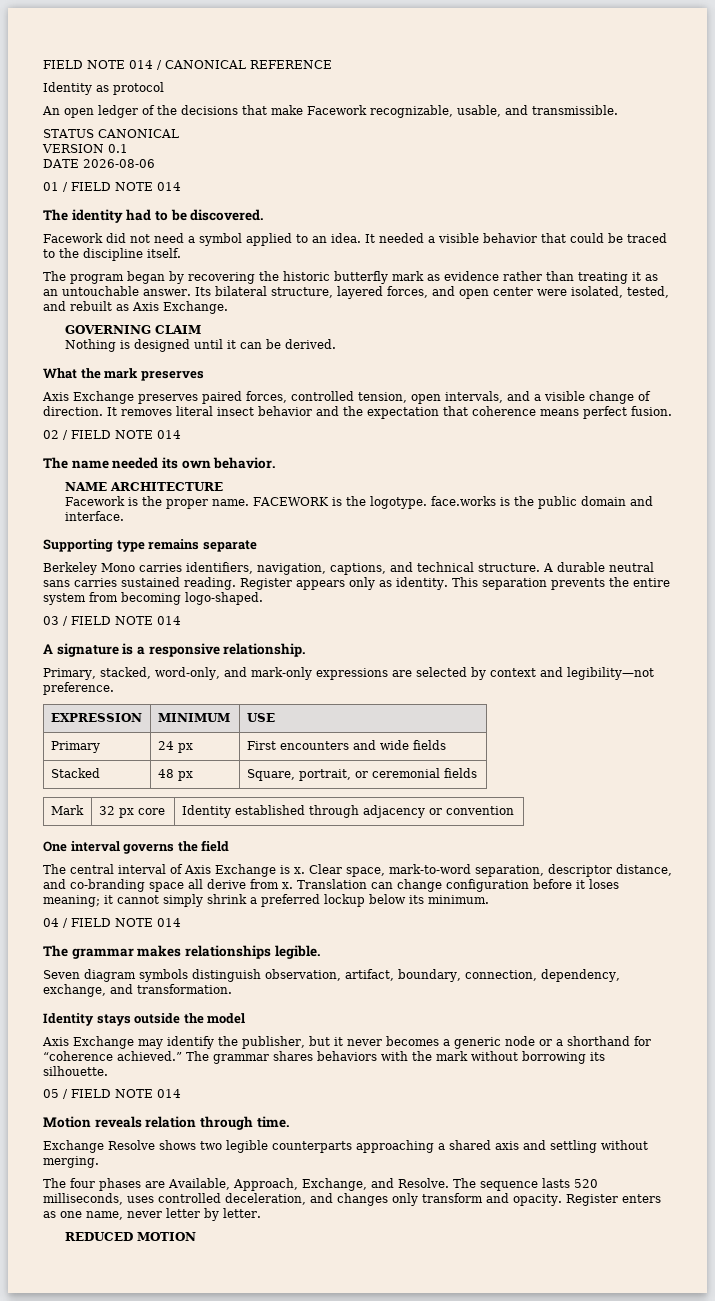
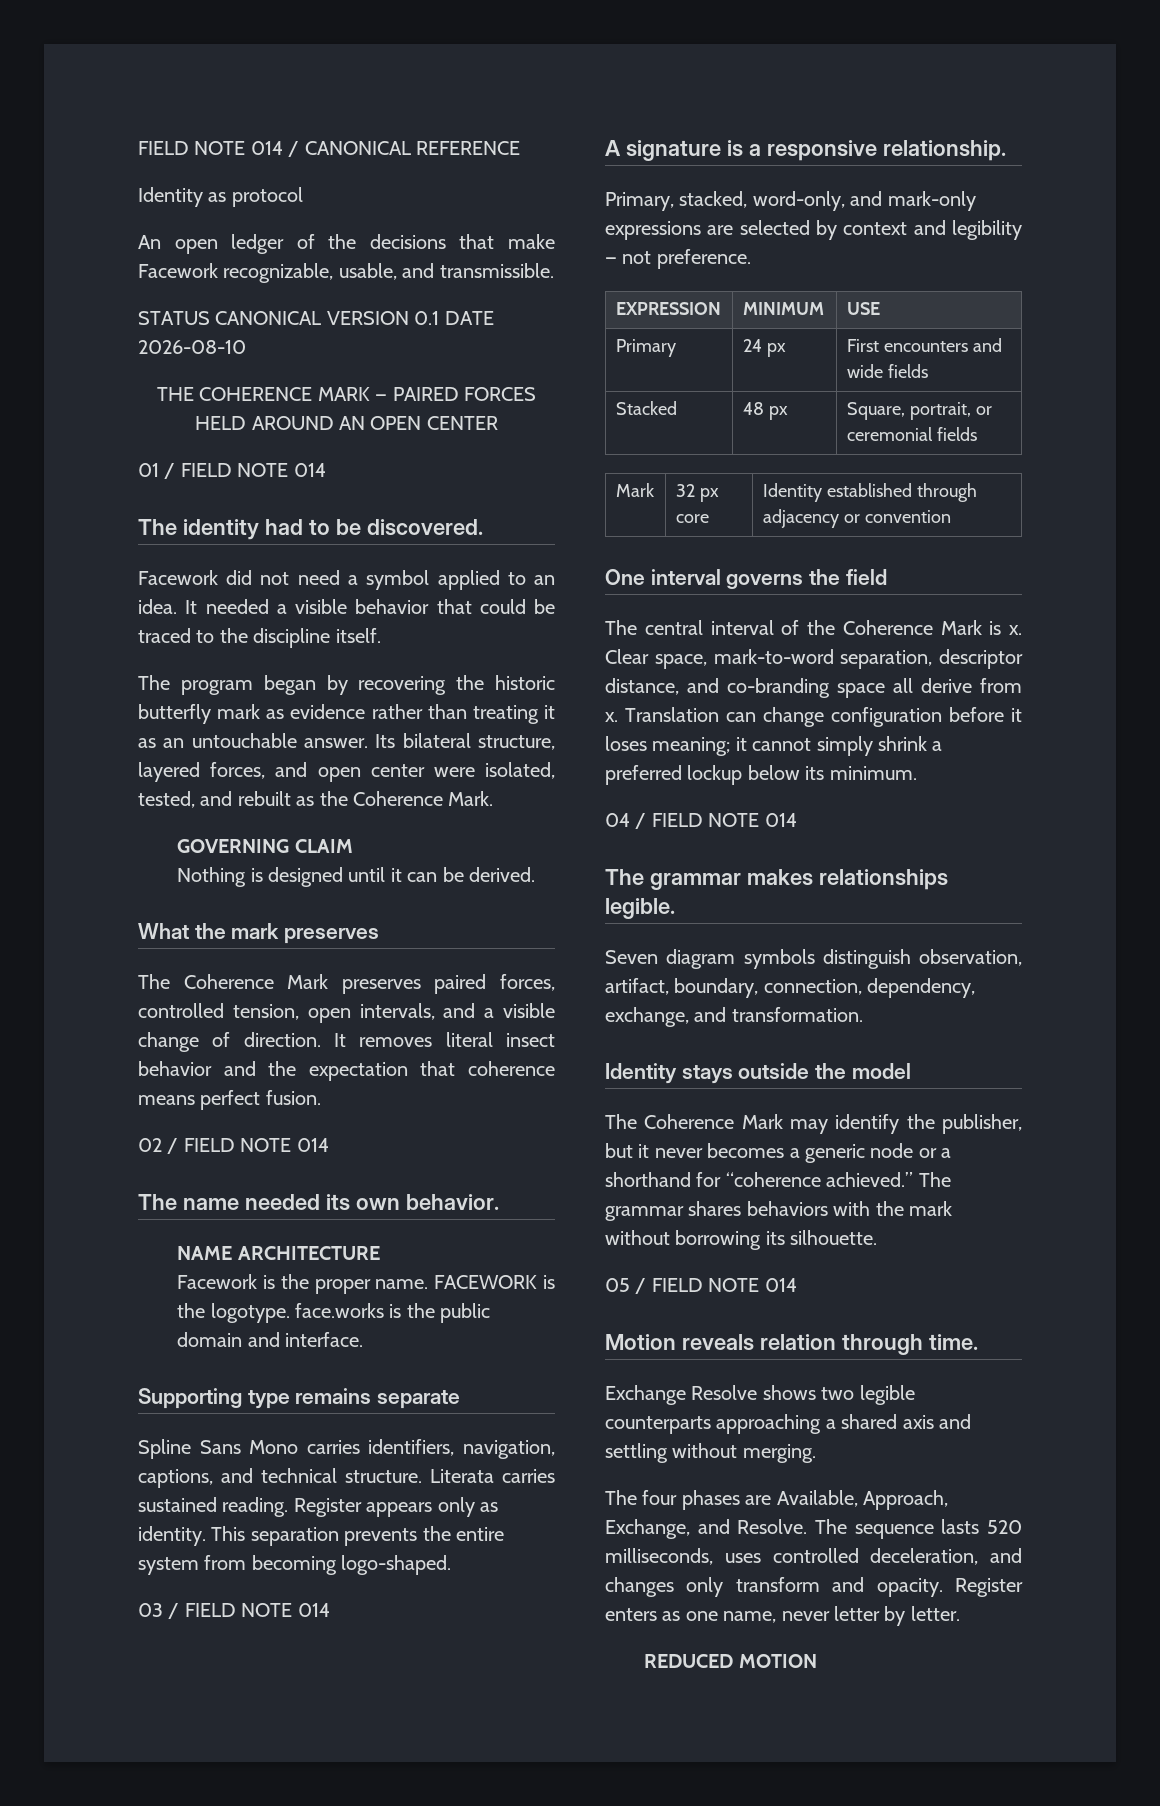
- STATUS CANONICAL
- VERSION 0.1
- DATE 2026-08-06
+ STATUS CANONICAL VERSION 0.1 DATE 2026-08-10
+ THE COHERENCE MARK — PAIRED FORCES HELD AROUND AN OPEN CENTER
- Its bilateral structure, layered forces, and open center were isolated, tested, and rebuilt as Axis Exchange.
+ Its bilateral structure, layered forces, and open center were isolated, tested, and rebuilt as the Coherence Mark.
- Axis Exchange preserves paired forces, controlled tension, open intervals, and a visible change of direction.
+ The Coherence Mark preserves paired forces, controlled tension, open intervals, and a visible change of direction.
- Berkeley Mono carries identifiers, navigation, captions, and technical structure.
+ Spline Sans Mono carries identifiers, navigation, captions, and technical structure.
- A durable neutral sans carries sustained reading.
+ Literata carries sustained reading.
- Primary, stacked, word-only, and mark-only expressions are selected by context and legibility—not preference.
+ Primary, stacked, word-only, and mark-only expressions are selected by context and legibility — not preference.
- The central interval of Axis Exchange is x.
+ The central interval of the Coherence Mark is x.
- Axis Exchange may identify the publisher, but it never becomes a generic node or a shorthand for “coherence achieved.”
+ The Coherence Mark may identify the publisher, but it never becomes a generic node or a shorthand for “coherence achieved.”

